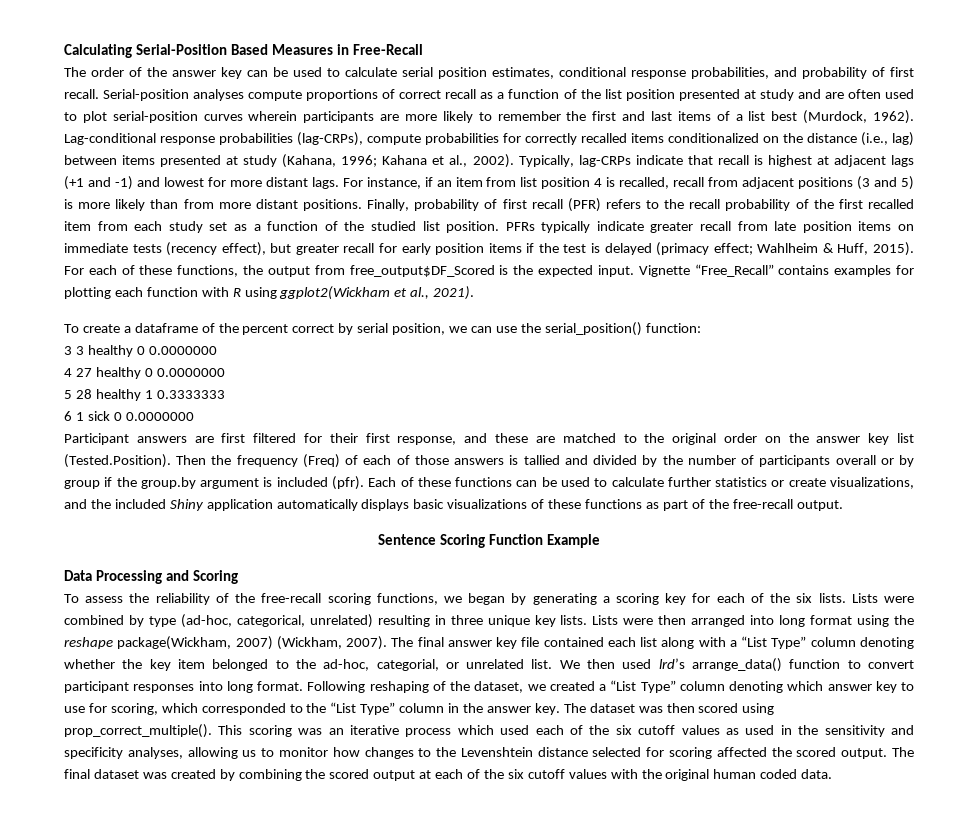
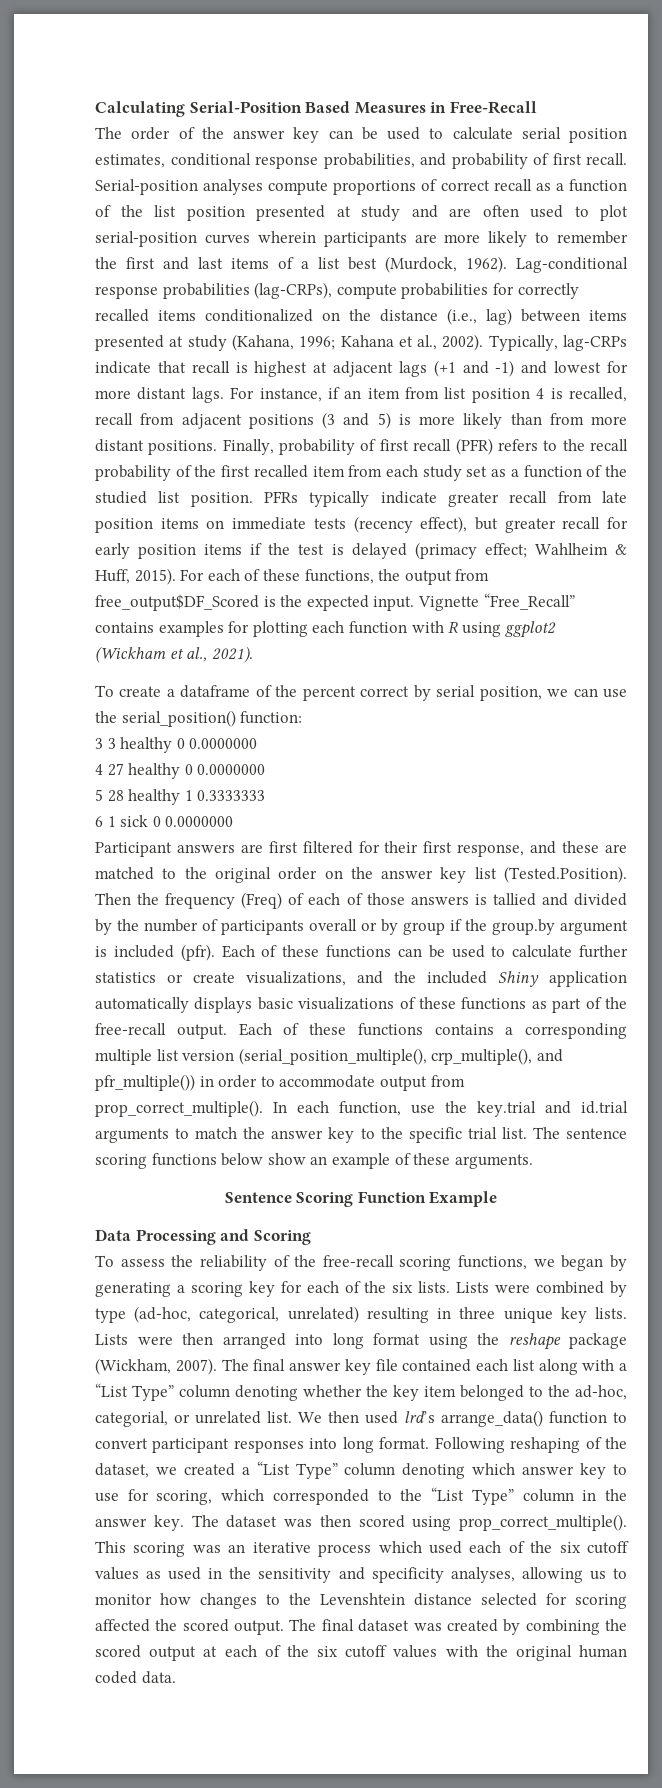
- Vignette “Free_Recall” contains examples for plotting each function with R using ggplot2(Wickham et al., 2021).
+ Vignette “Free_Recall” contains examples for plotting each function with R using ggplot2 (Wickham et al., 2021).
+ Each of these functions contains a corresponding multiple list version (serial_position_multiple(), crp_multiple(), and pfr_multiple()) in order to accommodate output from prop_correct_multiple(). In each function, use the key.trial and id.trial arguments to match the answer key to the specific trial list. The sentence scoring functions below show an example of these arguments.
- Lists were then arranged into long format using the reshape package(Wickham, 2007) (Wickham, 2007).
+ Lists were then arranged into long format using the reshape package (Wickham, 2007).

